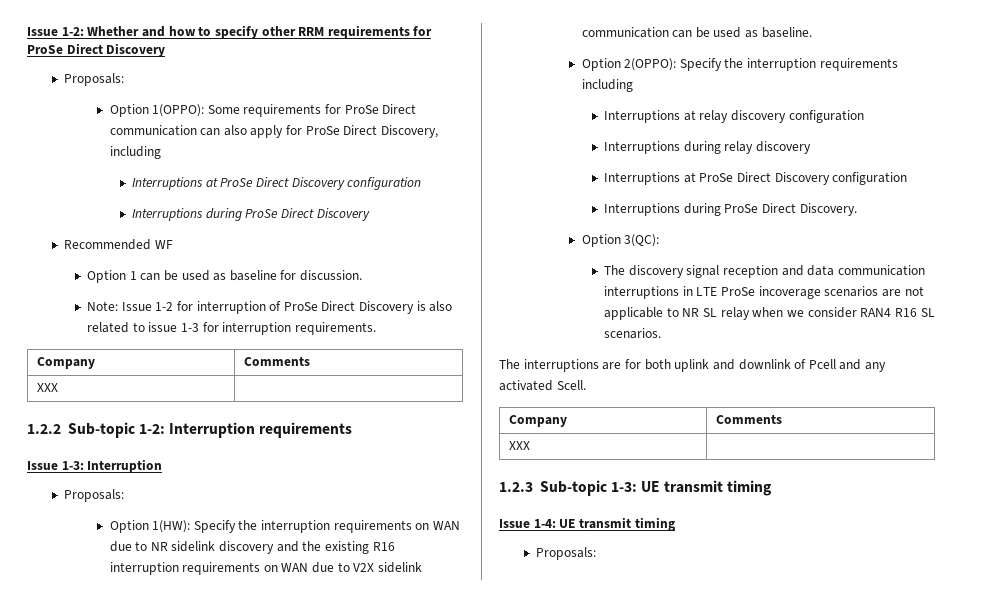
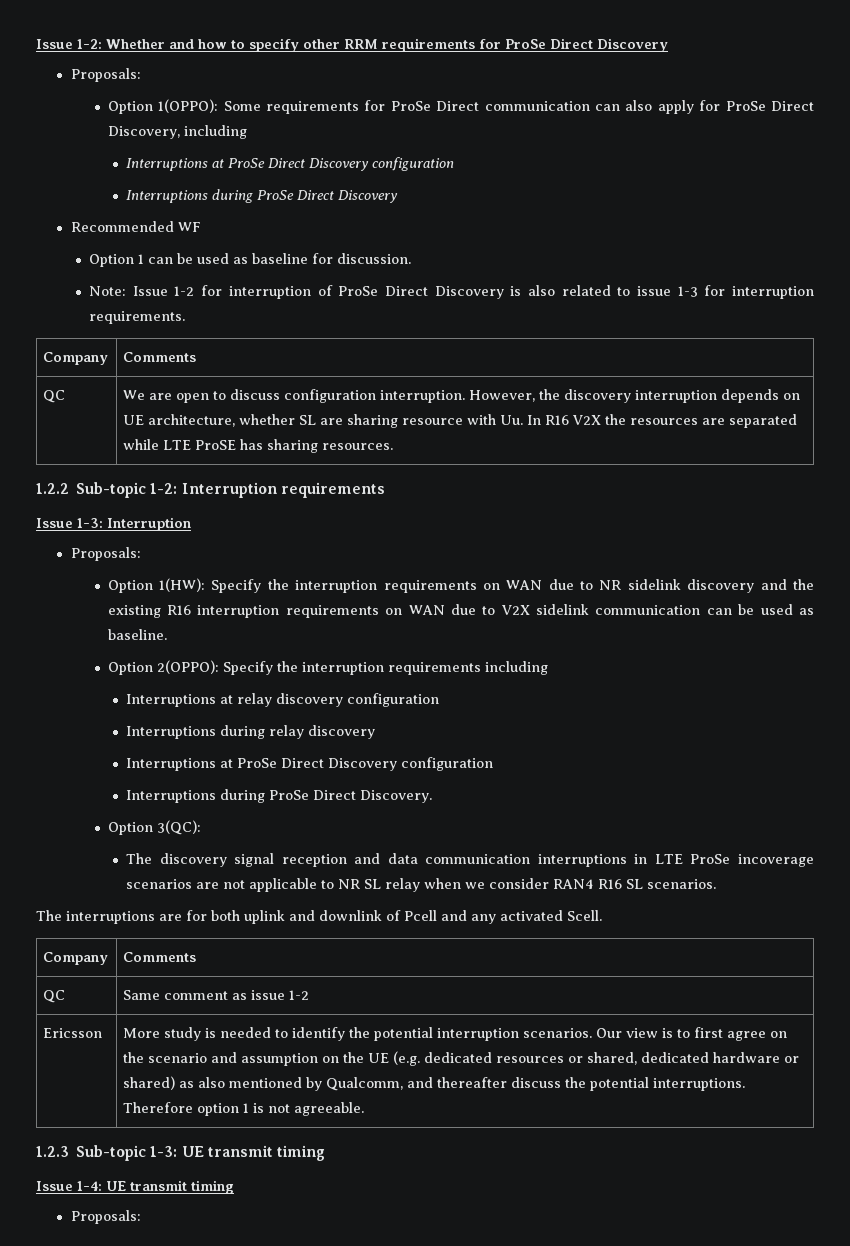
  Note: Issue 1-2 for interruption of ProSe Direct Discovery is also related to issue 1-3 for interruption requirements.
  Company | Comments
- XXX |
+ QC | We are open to discuss configuration interruption. However, the discovery interruption depends on UE architecture, whether SL are sharing resource with Uu. In R16 V2X the resources are separated while LTE ProSE has sharing resources.
  The interruptions are for both uplink and downlink of Pcell and any activated Scell.
  Company | Comments
- XXX |
+ QC | Same comment as issue 1-2
+ Ericsson | More study is needed to identify the potential interruption scenarios. Our view is to first agree on the scenario and assumption on the UE (e.g. dedicated resources or shared, dedicated hardware or shared) as also mentioned by Qualcomm, and thereafter discuss the potential interruptions. Therefore option 1 is not agreeable.

